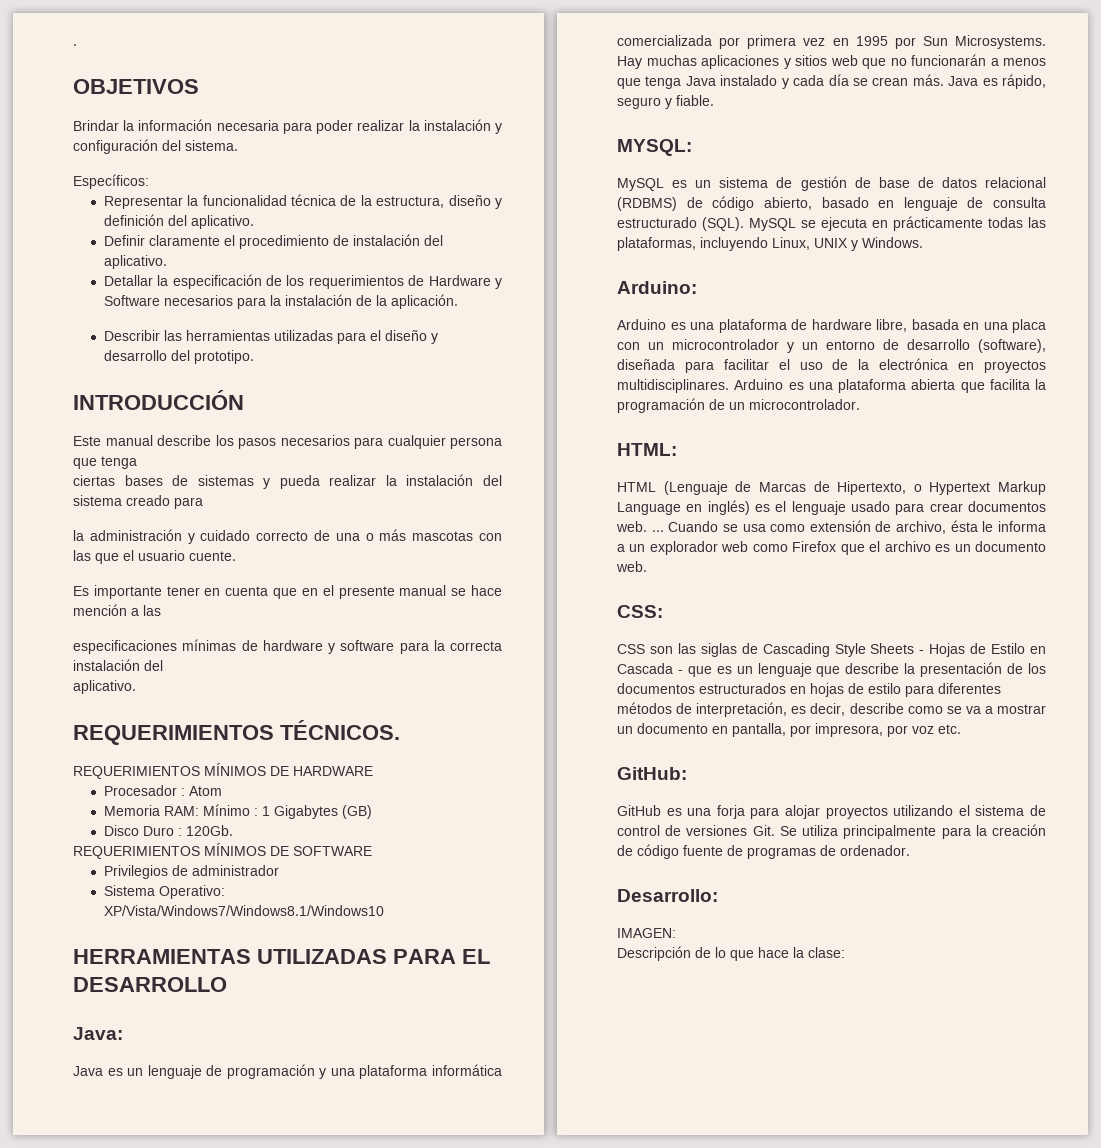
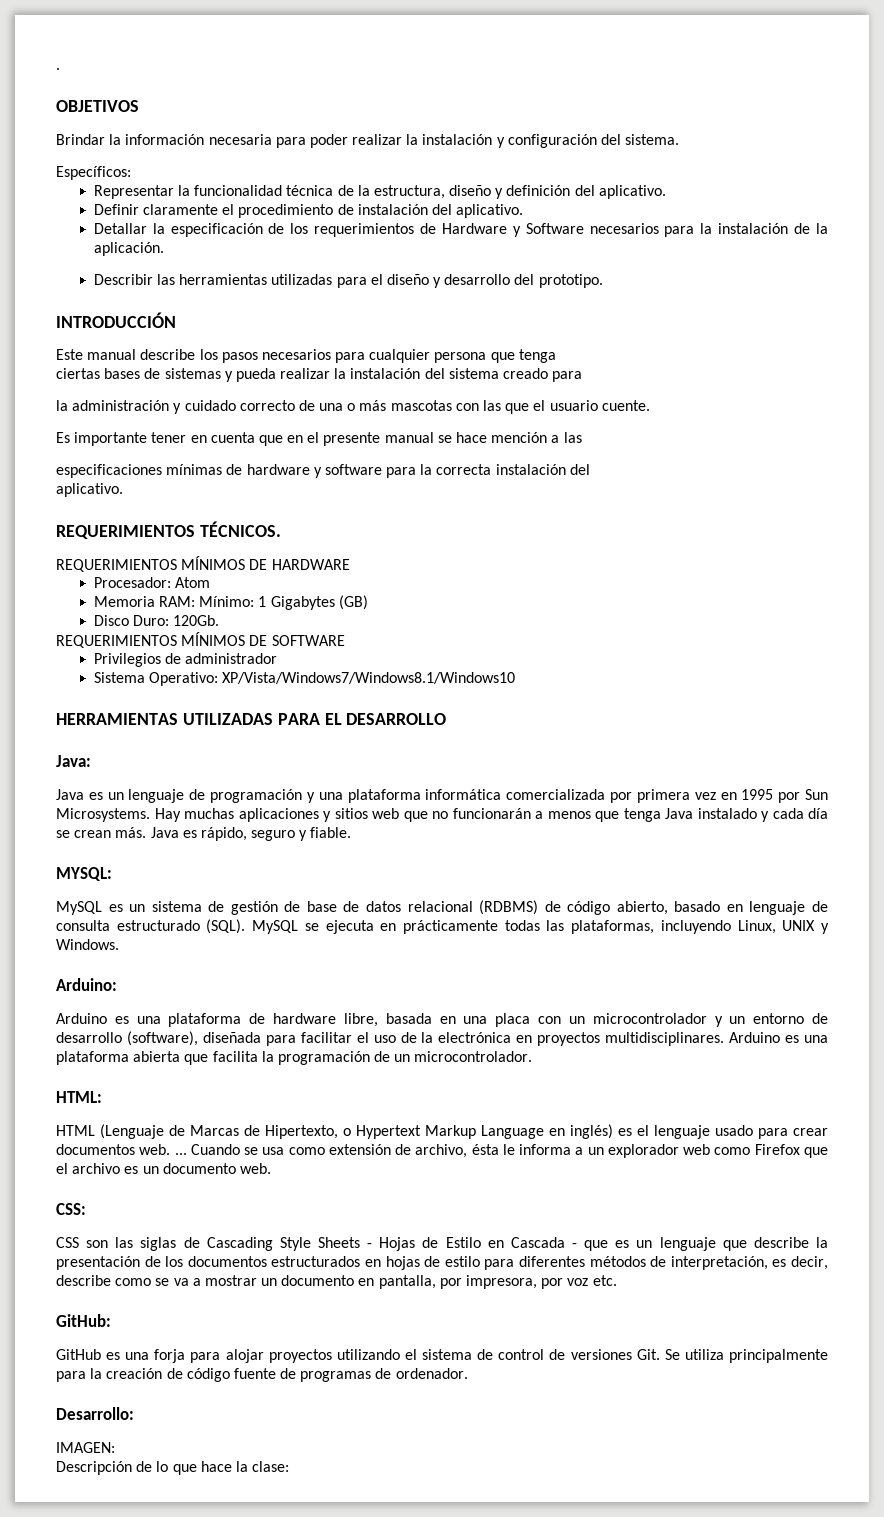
- Procesador : Atom
+ Procesador: Atom
- Memoria RAM: Mínimo : 1 Gigabytes (GB)
+ Memoria RAM: Mínimo: 1 Gigabytes (GB)
- Disco Duro : 120Gb.
+ Disco Duro: 120Gb.

